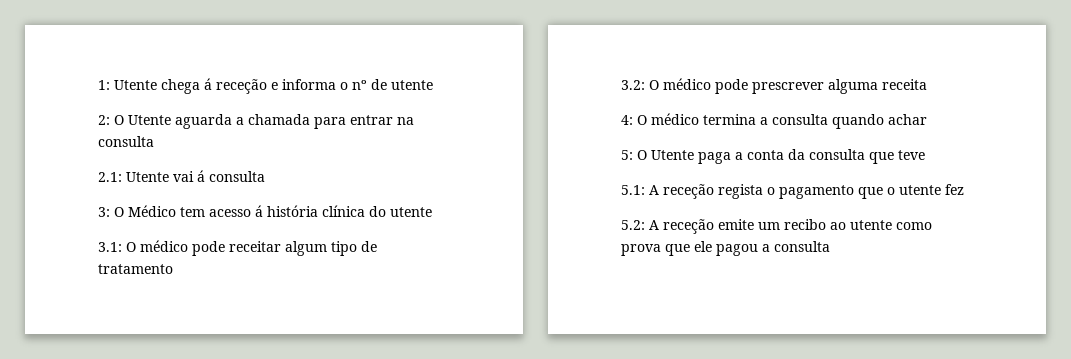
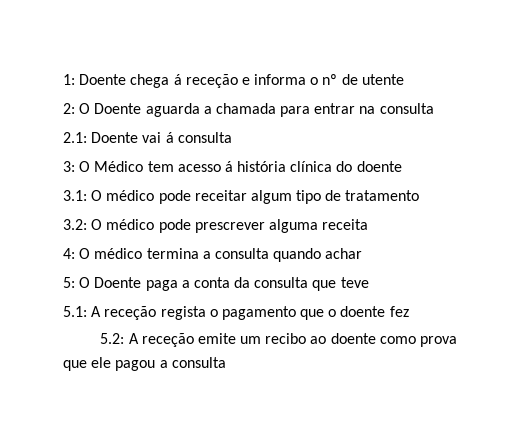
- 1: Utente chega á receção e informa o nº de utente
+ 1: Doente chega á receção e informa o nº de utente
- 2: O Utente aguarda a chamada para entrar na consulta
+ 2: O Doente aguarda a chamada para entrar na consulta
- 2.1: Utente vai á consulta
+ 2.1: Doente vai á consulta
- 3: O Médico tem acesso á história clínica do utente
+ 3: O Médico tem acesso á história clínica do doente
- 5: O Utente paga a conta da consulta que teve
+ 5: O Doente paga a conta da consulta que teve
- 5.1: A receção regista o pagamento que o utente fez
+ 5.1: A receção regista o pagamento que o doente fez
- 5.2: A receção emite um recibo ao utente como prova que ele pagou a consulta
+ 5.2: A receção emite um recibo ao doente como prova que ele pagou a consulta

